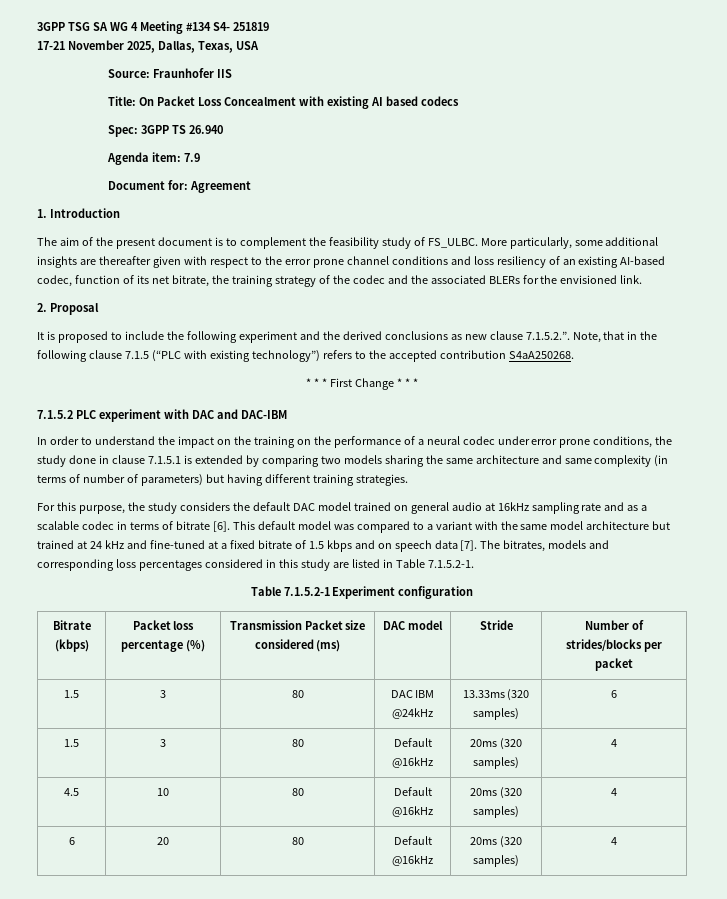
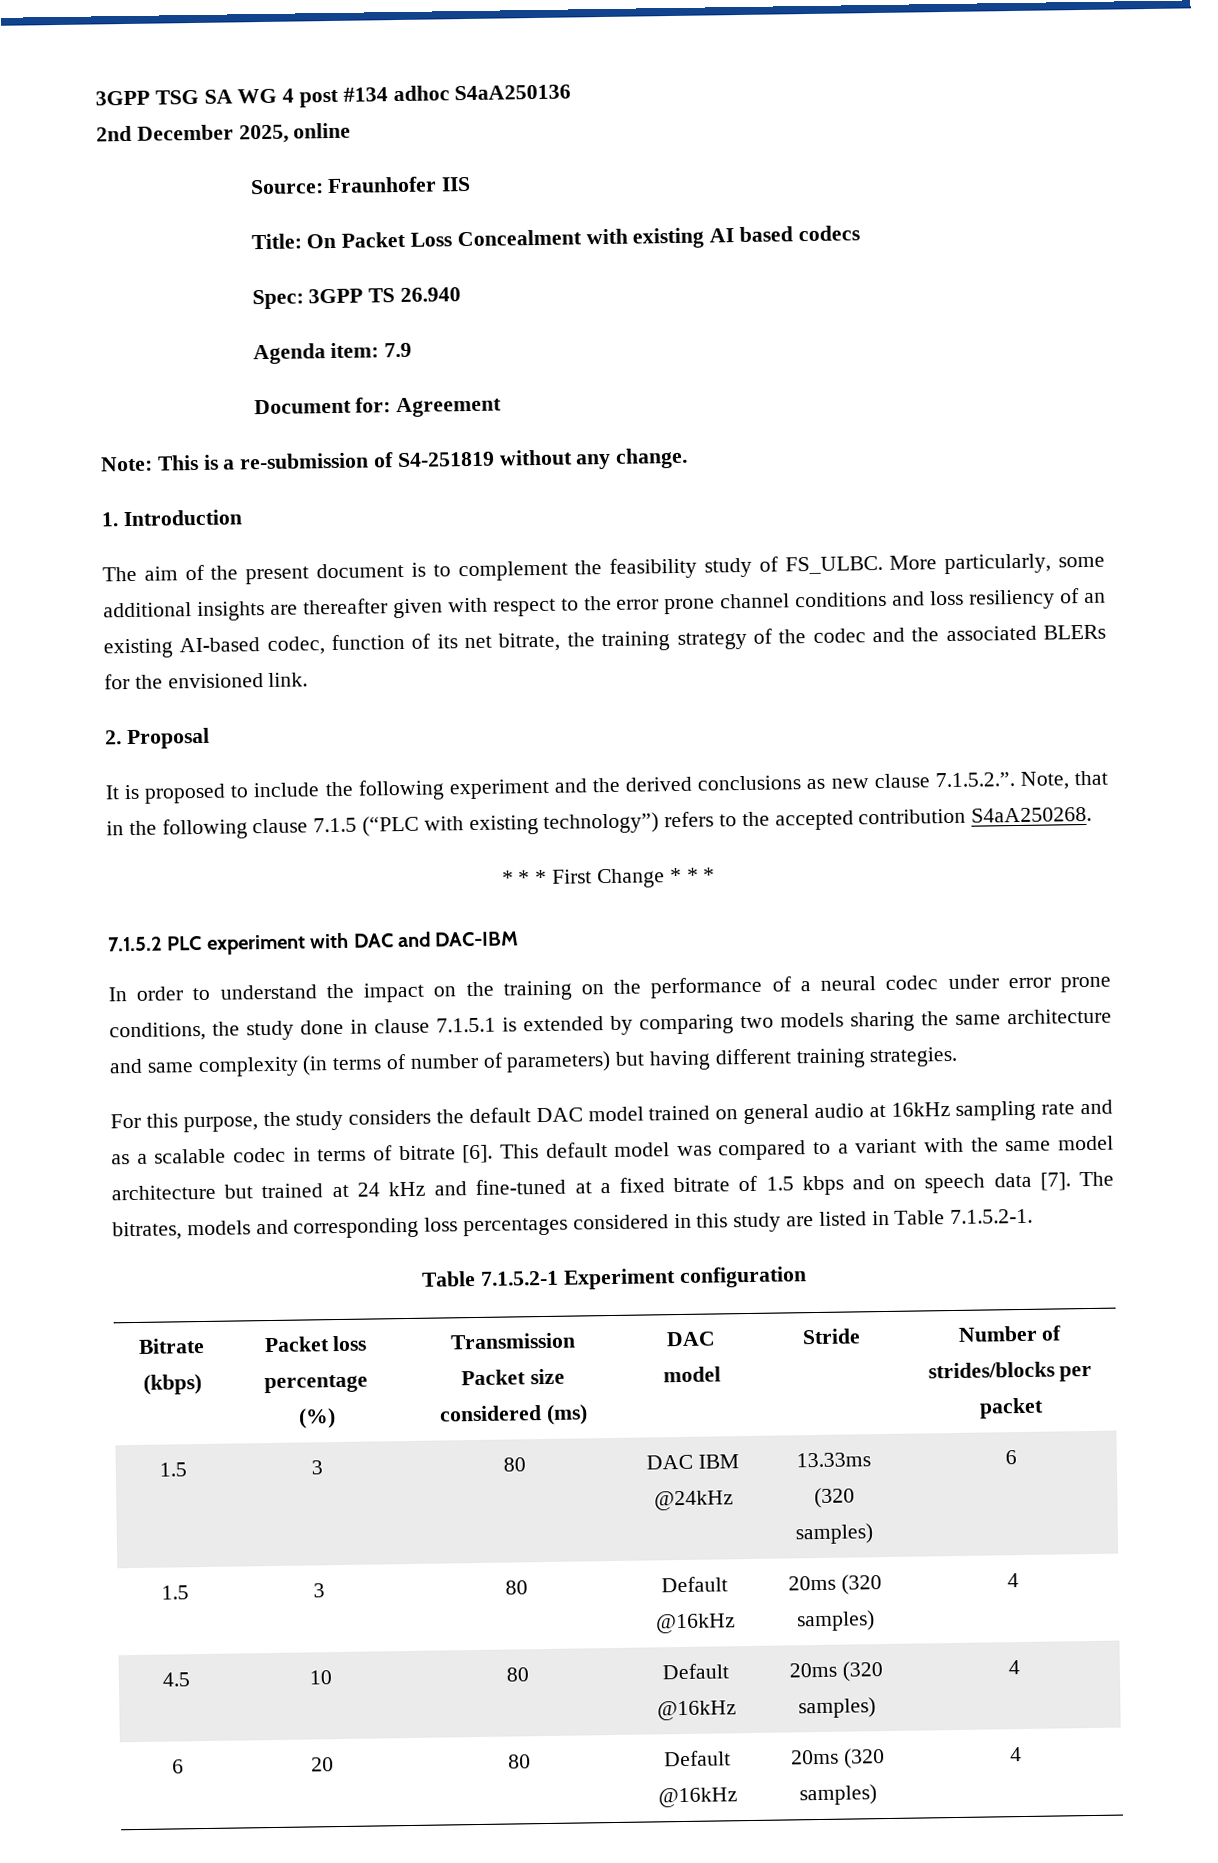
- 3GPP TSG SA WG 4 Meeting #134 S4- 251819
- 17-21 November 2025, Dallas, Texas, USA
+ 3GPP TSG SA WG 4 post #134 adhoc S4aA250136
+ 2nd December 2025, online
+ Note: This is a re-submission of S4-251819 without any change.

